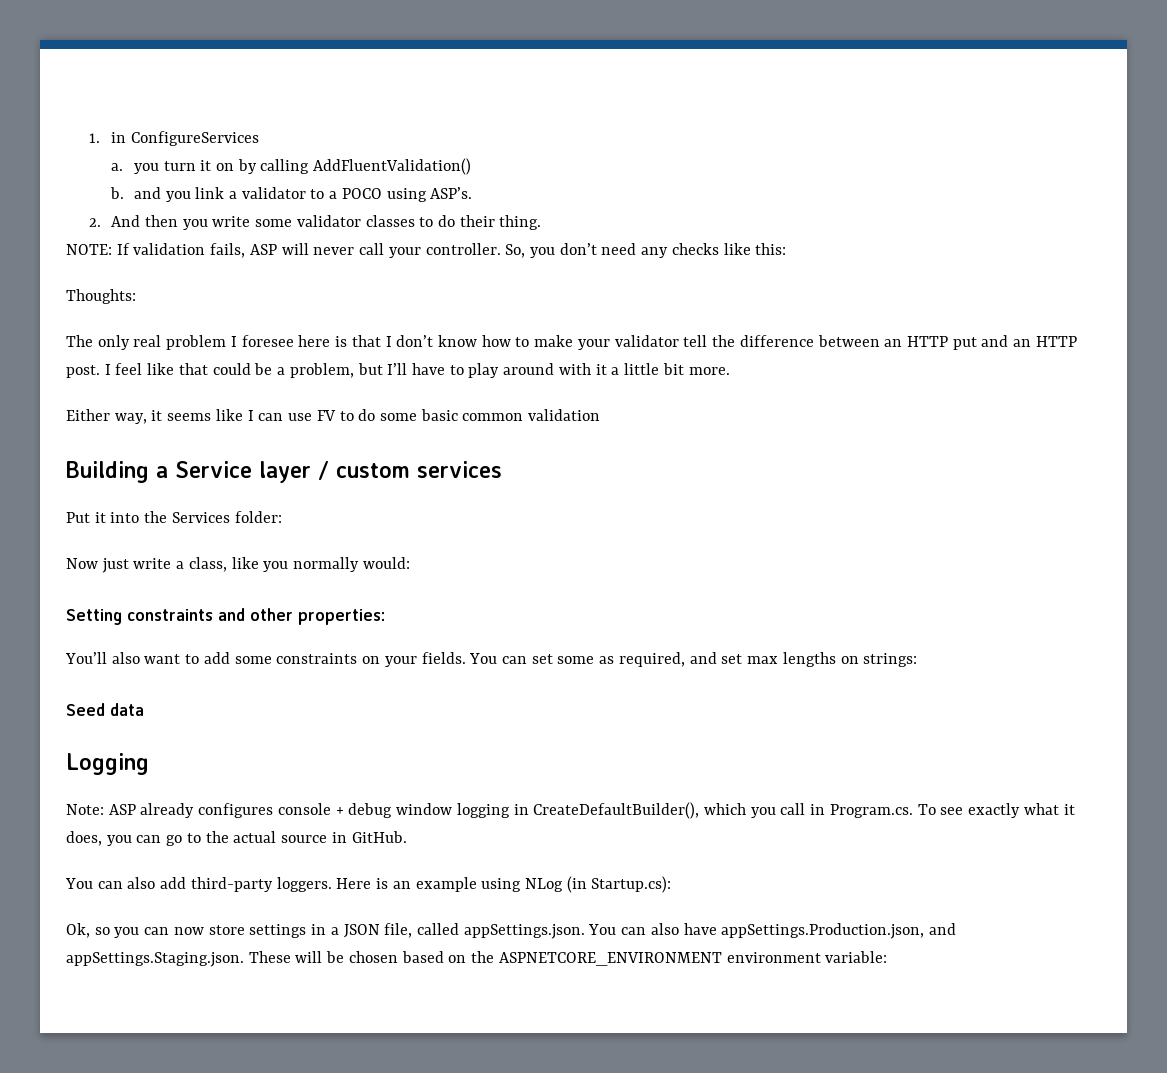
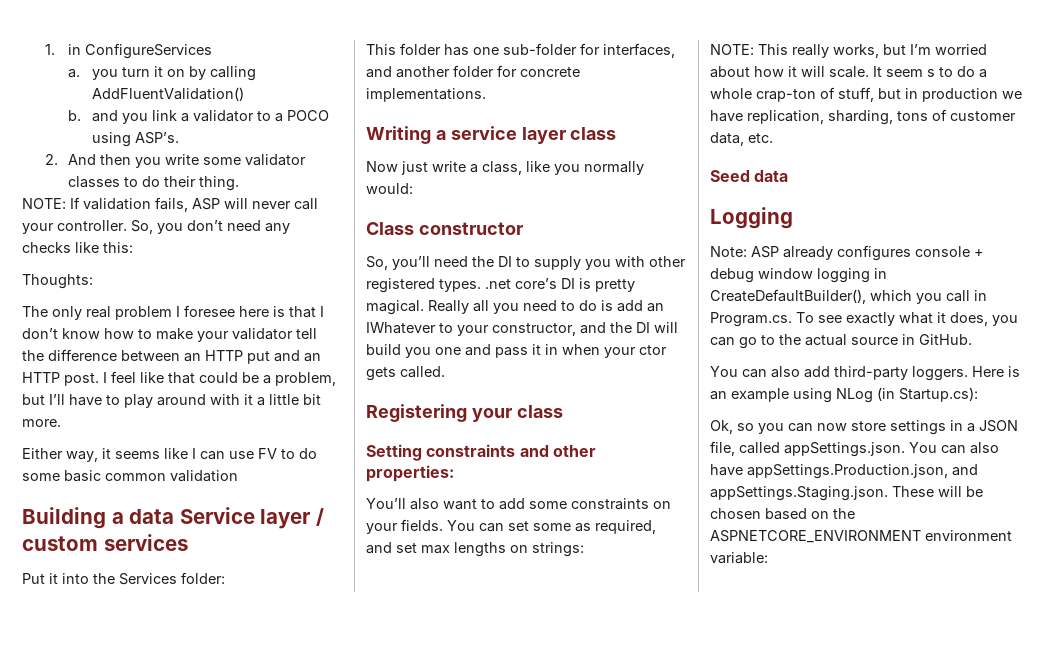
- Building a Service layer / custom services
+ Building a data Service layer / custom services
+ This folder has one sub-folder for interfaces, and another folder for concrete implementations.
+ Writing a service layer class
+ Class constructor
+ So, you’ll need the DI to supply you with other registered types. .net core’s DI is pretty magical. Really all you need to do is add an IWhatever to your constructor, and the DI will build you one and pass it in when your ctor gets called.
+ Registering your class
+ NOTE: This really works, but I’m worried about how it will scale. It seem s to do a whole crap-ton of stuff, but in production we have replication, sharding, tons of customer data, etc.

